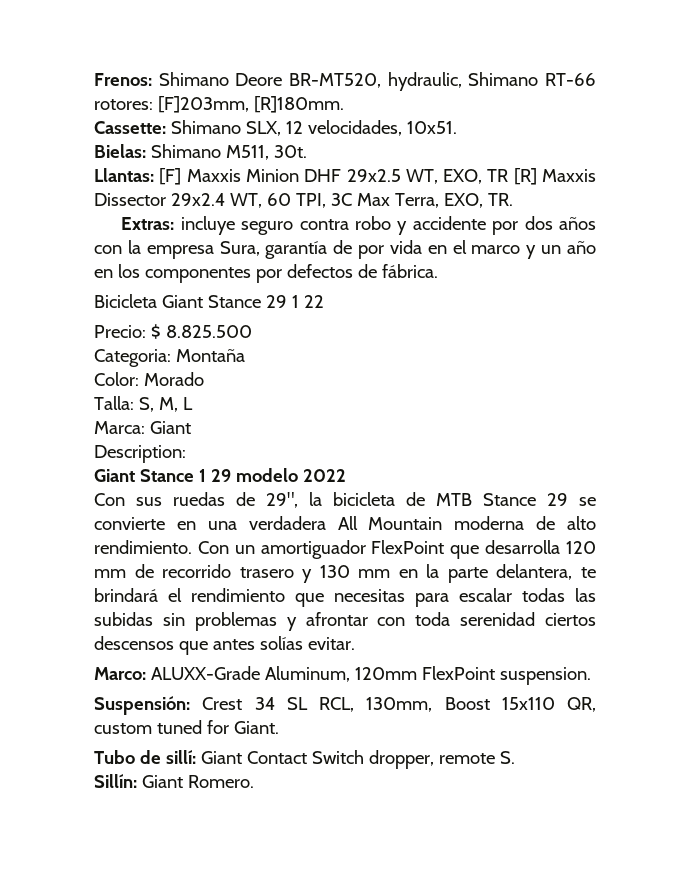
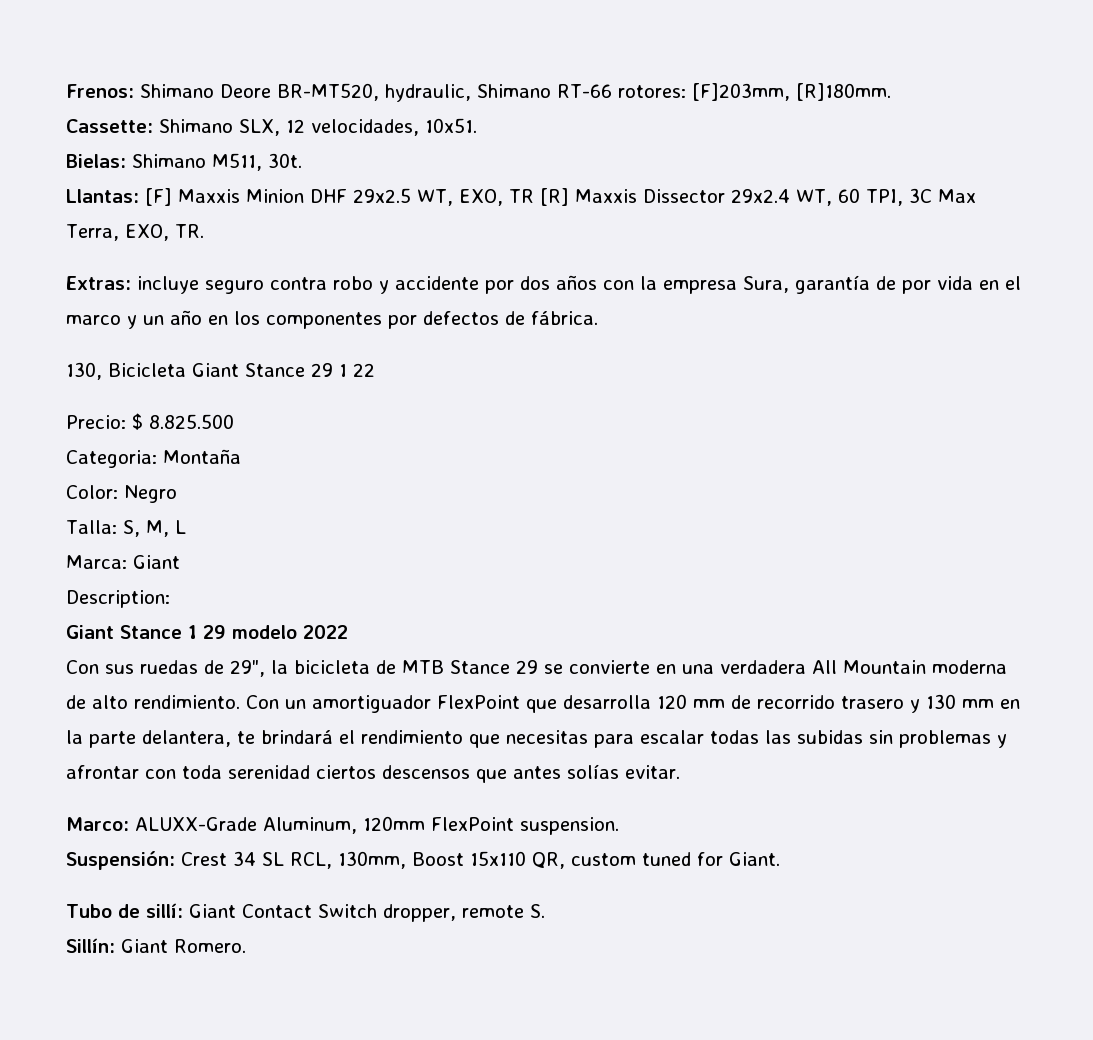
- Bicicleta Giant Stance 29 1 22
+ 130, Bicicleta Giant Stance 29 1 22
- Color: Morado
+ Color: Negro

